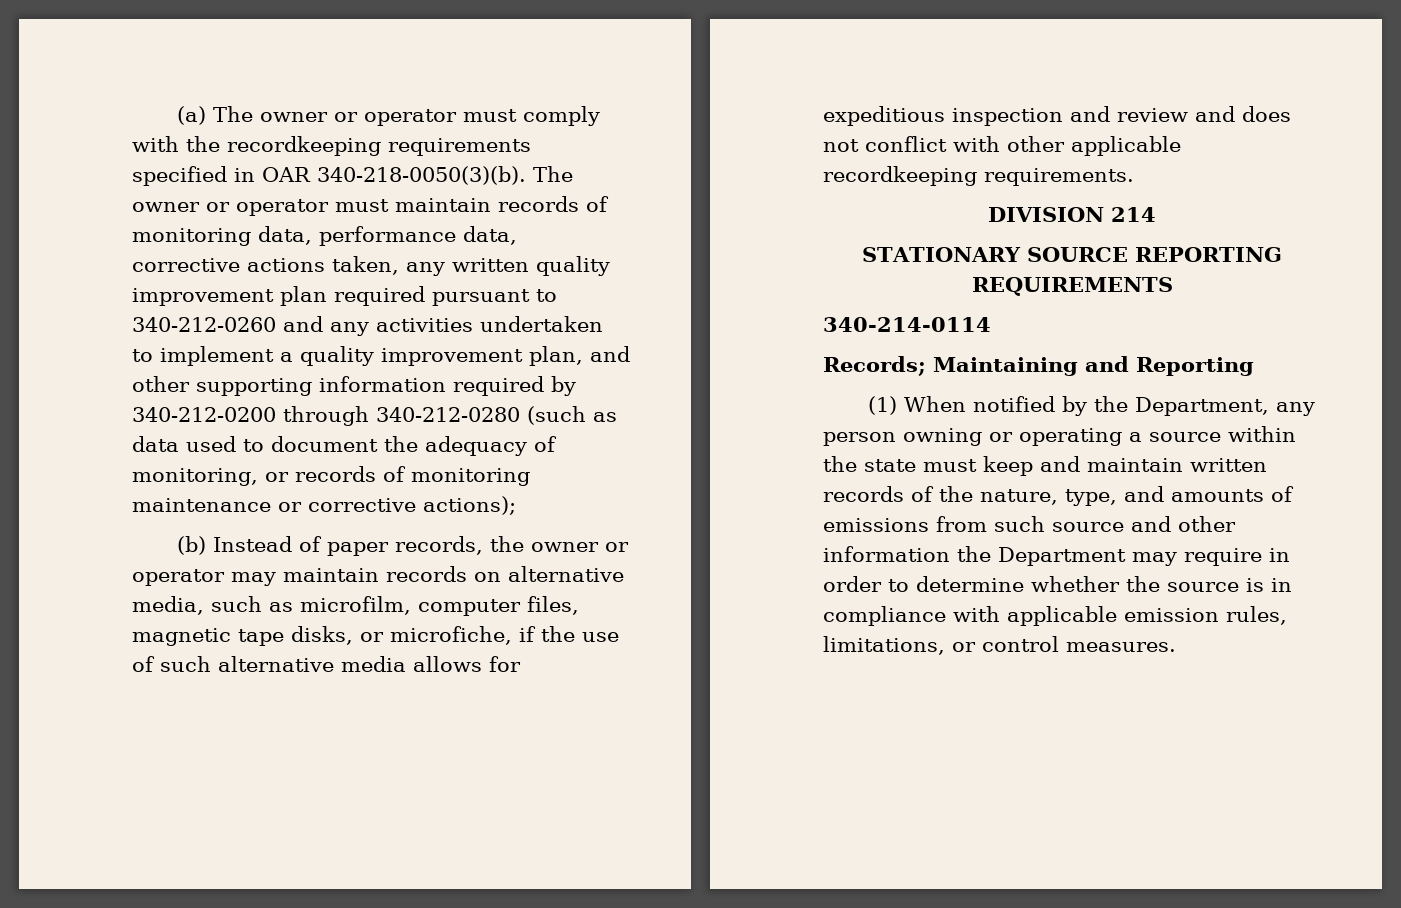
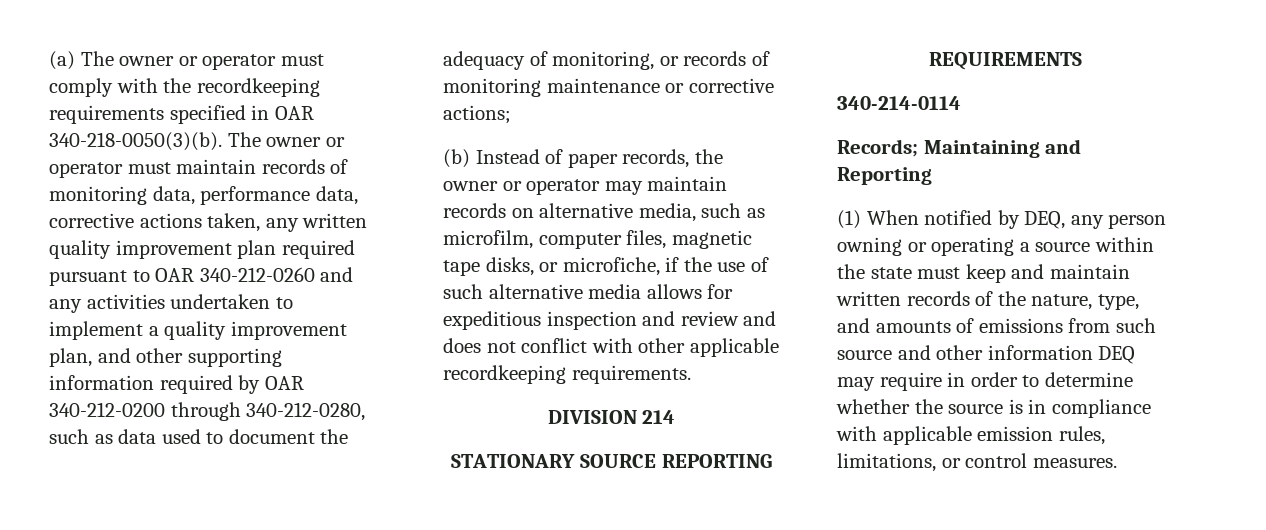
- The owner or operator must maintain records of monitoring data, performance data, corrective actions taken, any written quality improvement plan required pursuant to 340-212-0260 and any activities undertaken to implement a quality improvement plan, and other supporting information required by 340-212-0200 through 340-212-0280 (such as data used to document the adequacy of monitoring, or records of monitoring maintenance or corrective actions);
+ The owner or operator must maintain records of monitoring data, performance data, corrective actions taken, any written quality improvement plan required pursuant to OAR 340-212-0260 and any activities undertaken to implement a quality improvement plan, and other supporting information required by OAR 340-212-0200 through 340-212-0280, such as data used to document the adequacy of monitoring, or records of monitoring maintenance or corrective actions;
- (1) When notified by the Department, any person owning or operating a source within the state must keep and maintain written records of the nature, type, and amounts of emissions from such source and other information the Department may require in order to determine whether the source is in compliance with applicable emission rules, limitations, or control measures.
+ (1) When notified by DEQ, any person owning or operating a source within the state must keep and maintain written records of the nature, type, and amounts of emissions from such source and other information DEQ may require in order to determine whether the source is in compliance with applicable emission rules, limitations, or control measures.

